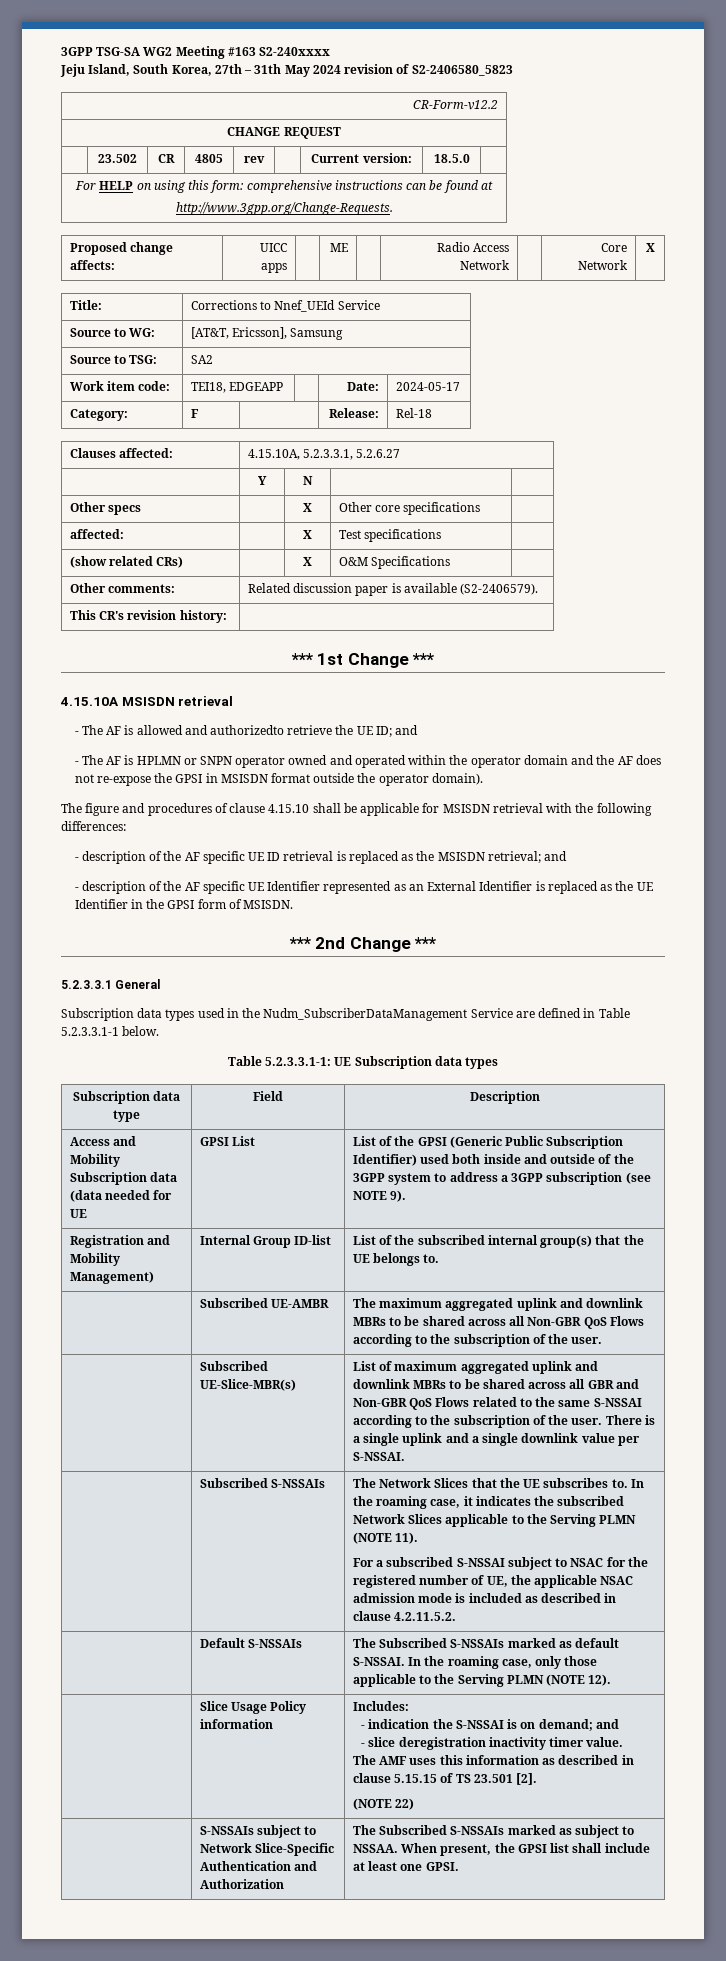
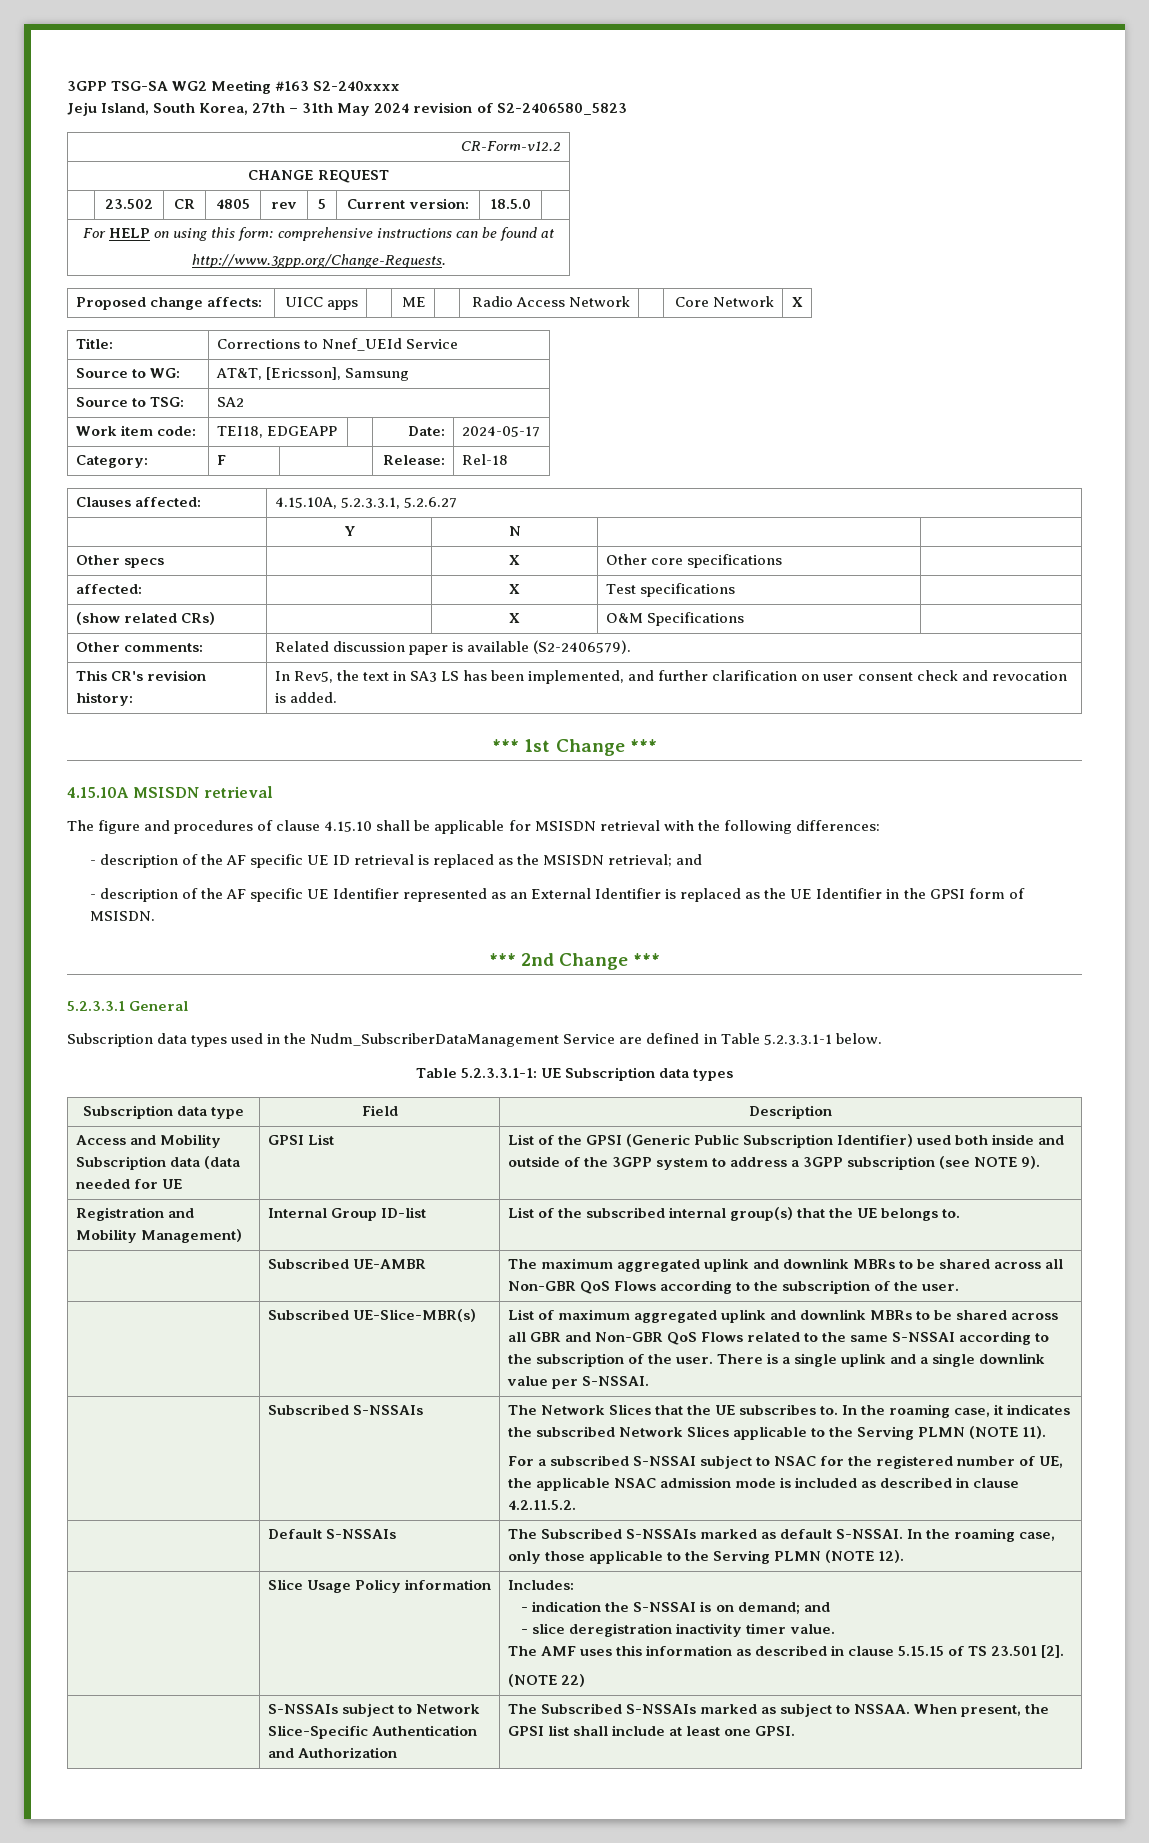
- | 23.502 | CR | 4805 | rev | | Current version: | 18.5.0 |
+ | 23.502 | CR | 4805 | rev | 5 | Current version: | 18.5.0 |
- Source to WG: | [AT&T, Ericsson], Samsung
+ Source to WG: | AT&T, [Ericsson], Samsung
- This CR's revision history: |
+ This CR's revision history: | In Rev5, the text in SA3 LS has been implemented, and further clarification on user consent check and revocation is added.
- - The AF is allowed and authorizedto retrieve the UE ID; and
- - The AF is HPLMN or SNPN operator owned and operated within the operator domain and the AF does not re-expose the GPSI in MSISDN format outside the operator domain).

